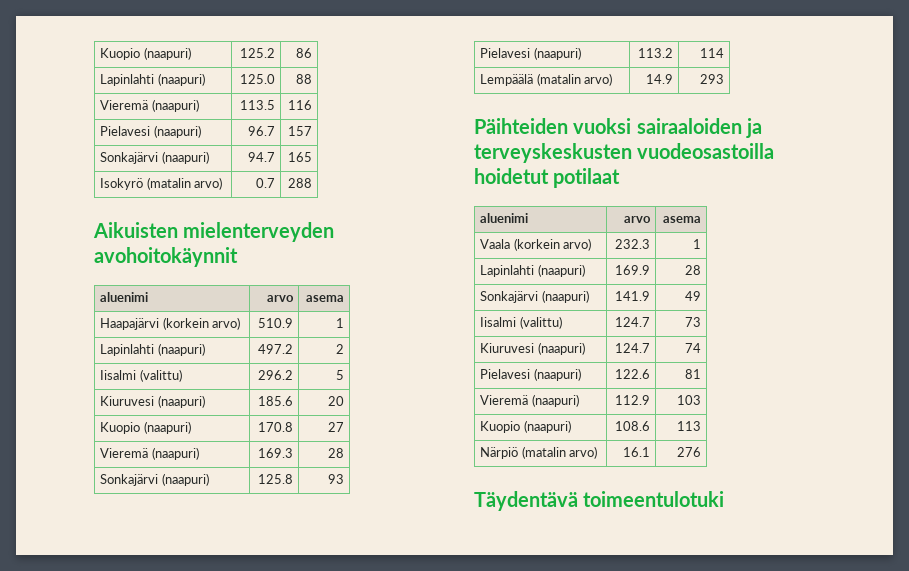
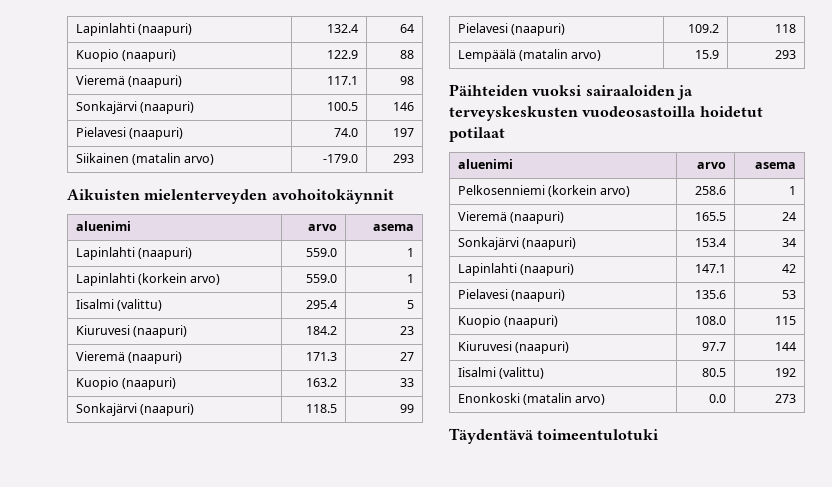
- Kuopio (naapuri) | 125.2 | 86
- Lapinlahti (naapuri) | 125.0 | 88
- Vieremä (naapuri) | 113.5 | 116
- Pielavesi (naapuri) | 96.7 | 157
- Sonkajärvi (naapuri) | 94.7 | 165
- Isokyrö (matalin arvo) | 0.7 | 288
+ Lapinlahti (naapuri) | 132.4 | 64
+ Kuopio (naapuri) | 122.9 | 88
+ Vieremä (naapuri) | 117.1 | 98
+ Sonkajärvi (naapuri) | 100.5 | 146
+ Pielavesi (naapuri) | 74.0 | 197
+ Siikainen (matalin arvo) | -179.0 | 293
- Haapajärvi (korkein arvo) | 510.9 | 1
- Lapinlahti (naapuri) | 497.2 | 2
- Iisalmi (valittu) | 296.2 | 5
+ Lapinlahti (naapuri) | 559.0 | 1
+ Lapinlahti (korkein arvo) | 559.0 | 1
+ Iisalmi (valittu) | 295.4 | 5
- Kiuruvesi (naapuri) | 185.6 | 20
- Kuopio (naapuri) | 170.8 | 27
- Vieremä (naapuri) | 169.3 | 28
- Sonkajärvi (naapuri) | 125.8 | 93
- Pielavesi (naapuri) | 113.2 | 114
+ Kiuruvesi (naapuri) | 184.2 | 23
+ Vieremä (naapuri) | 171.3 | 27
+ Kuopio (naapuri) | 163.2 | 33
+ Sonkajärvi (naapuri) | 118.5 | 99
+ Pielavesi (naapuri) | 109.2 | 118
- Lempäälä (matalin arvo) | 14.9 | 293
+ Lempäälä (matalin arvo) | 15.9 | 293
- Vaala (korkein arvo) | 232.3 | 1
- Lapinlahti (naapuri) | 169.9 | 28
- Sonkajärvi (naapuri) | 141.9 | 49
- Iisalmi (valittu) | 124.7 | 73
- Kiuruvesi (naapuri) | 124.7 | 74
- Pielavesi (naapuri) | 122.6 | 81
- Vieremä (naapuri) | 112.9 | 103
- Kuopio (naapuri) | 108.6 | 113
- Närpiö (matalin arvo) | 16.1 | 276
+ Pelkosenniemi (korkein arvo) | 258.6 | 1
+ Vieremä (naapuri) | 165.5 | 24
+ Sonkajärvi (naapuri) | 153.4 | 34
+ Lapinlahti (naapuri) | 147.1 | 42
+ Pielavesi (naapuri) | 135.6 | 53
+ Kuopio (naapuri) | 108.0 | 115
+ Kiuruvesi (naapuri) | 97.7 | 144
+ Iisalmi (valittu) | 80.5 | 192
+ Enonkoski (matalin arvo) | 0.0 | 273

